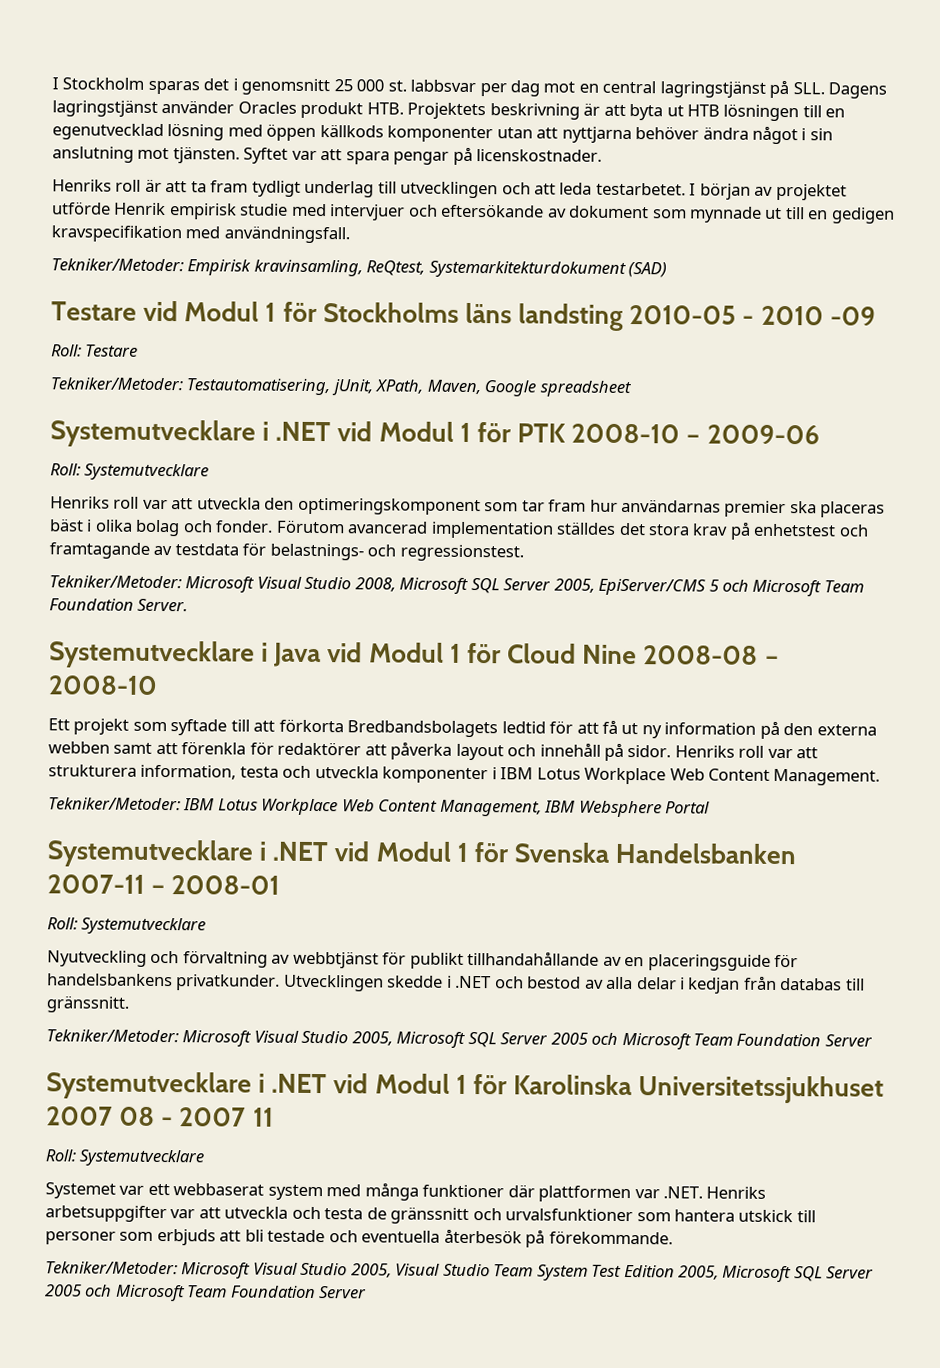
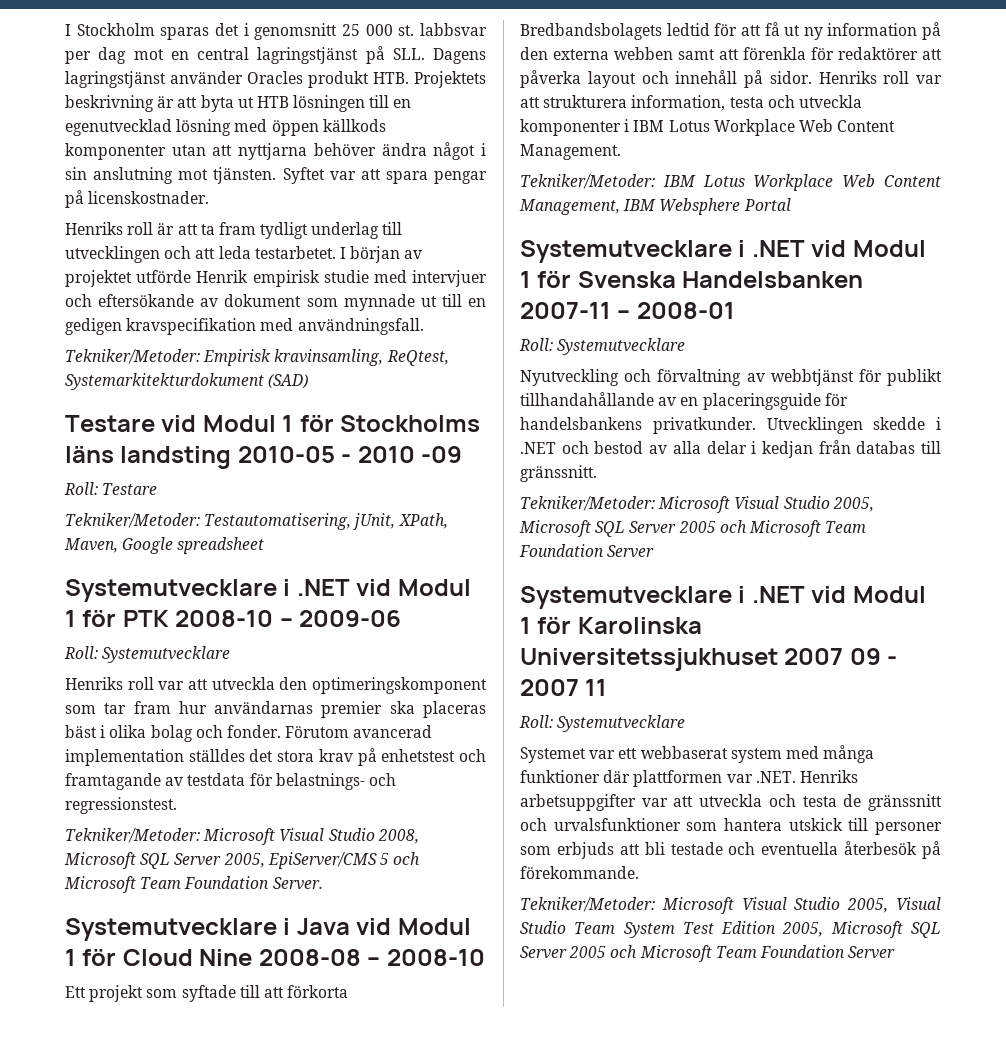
- Systemutvecklare i .NET vid Modul 1 för Karolinska Universitetssjukhuset 2007 08 - 2007 11
+ Systemutvecklare i .NET vid Modul 1 för Karolinska Universitetssjukhuset 2007 09 - 2007 11

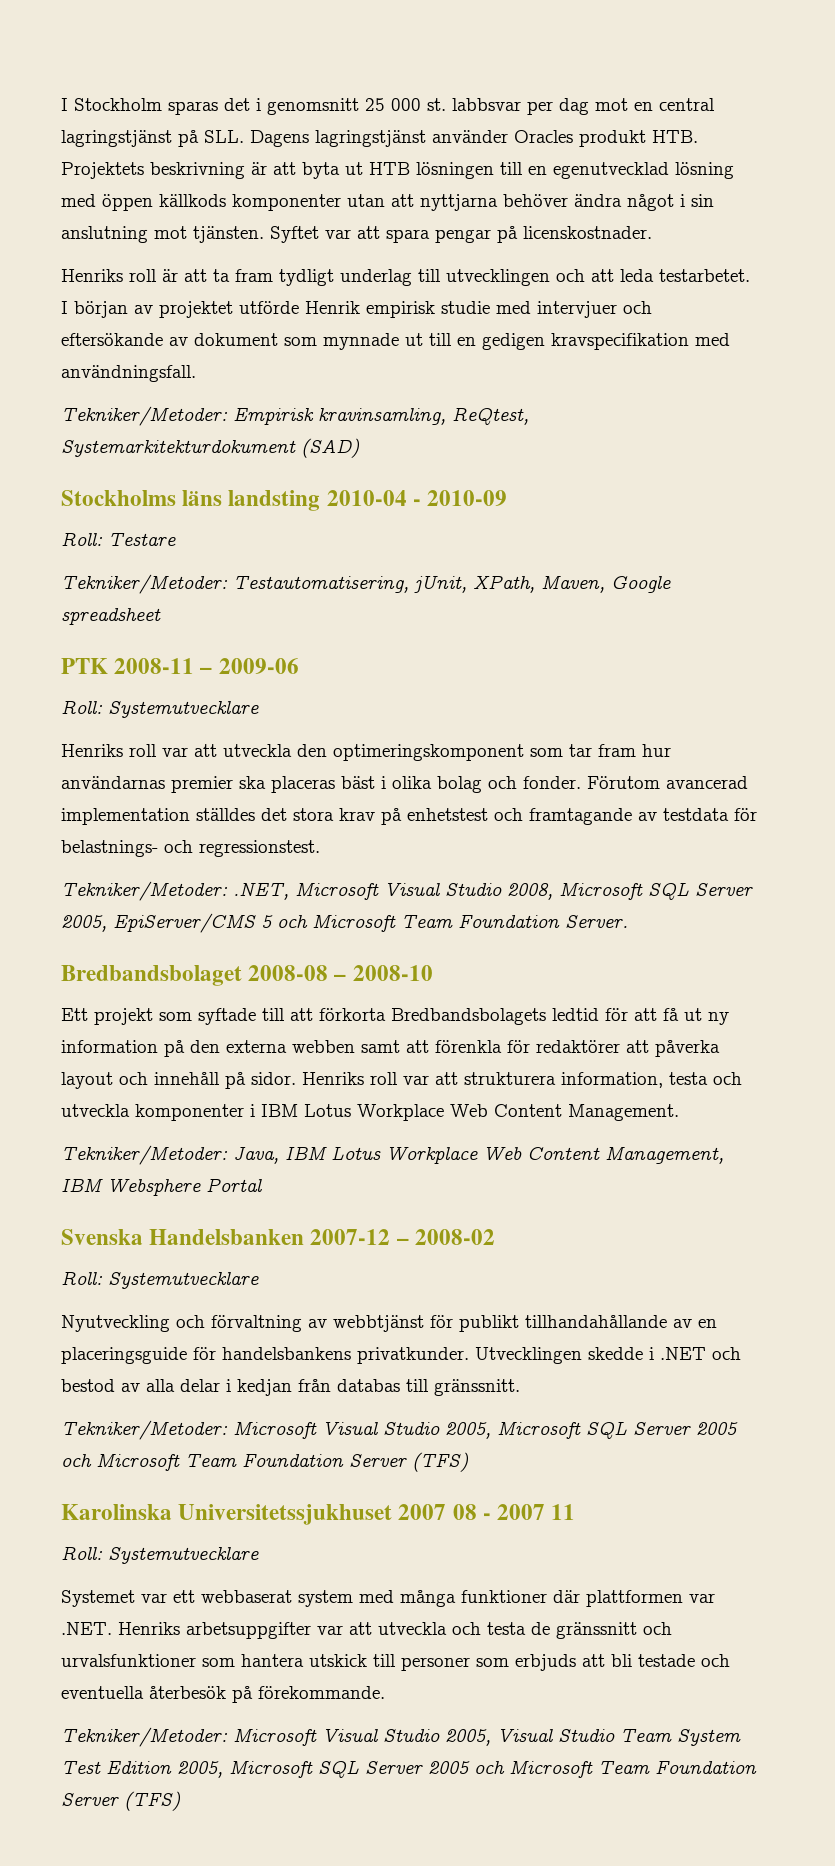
- Testare vid Modul 1 för Stockholms läns landsting 2010-05 - 2010 -09
+ Stockholms läns landsting 2010-04 - 2010-09
- Systemutvecklare i .NET vid Modul 1 för PTK 2008-10 – 2009-06
+ PTK 2008-11 – 2009-06
- Tekniker/Metoder: Microsoft Visual Studio 2008, Microsoft SQL Server 2005, EpiServer/CMS 5 och Microsoft Team Foundation Server.
+ Tekniker/Metoder: .NET, Microsoft Visual Studio 2008, Microsoft SQL Server 2005, EpiServer/CMS 5 och Microsoft Team Foundation Server.
- Systemutvecklare i Java vid Modul 1 för Cloud Nine 2008-08 – 2008-10
+ Bredbandsbolaget 2008-08 – 2008-10
- Tekniker/Metoder: IBM Lotus Workplace Web Content Management, IBM Websphere Portal
+ Tekniker/Metoder: Java, IBM Lotus Workplace Web Content Management, IBM Websphere Portal
- Systemutvecklare i .NET vid Modul 1 för Svenska Handelsbanken 2007-11 – 2008-01
+ Svenska Handelsbanken 2007-12 – 2008-02
- Tekniker/Metoder: Microsoft Visual Studio 2005, Microsoft SQL Server 2005 och Microsoft Team Foundation Server
- Systemutvecklare i .NET vid Modul 1 för Karolinska Universitetssjukhuset 2007 09 - 2007 11
+ Tekniker/Metoder: Microsoft Visual Studio 2005, Microsoft SQL Server 2005 och Microsoft Team Foundation Server (TFS)
+ Karolinska Universitetssjukhuset 2007 08 - 2007 11
- Tekniker/Metoder: Microsoft Visual Studio 2005, Visual Studio Team System Test Edition 2005, Microsoft SQL Server 2005 och Microsoft Team Foundation Server
+ Tekniker/Metoder: Microsoft Visual Studio 2005, Visual Studio Team System Test Edition 2005, Microsoft SQL Server 2005 och Microsoft Team Foundation Server (TFS)

